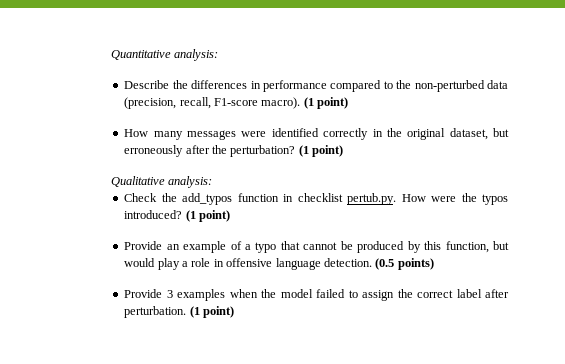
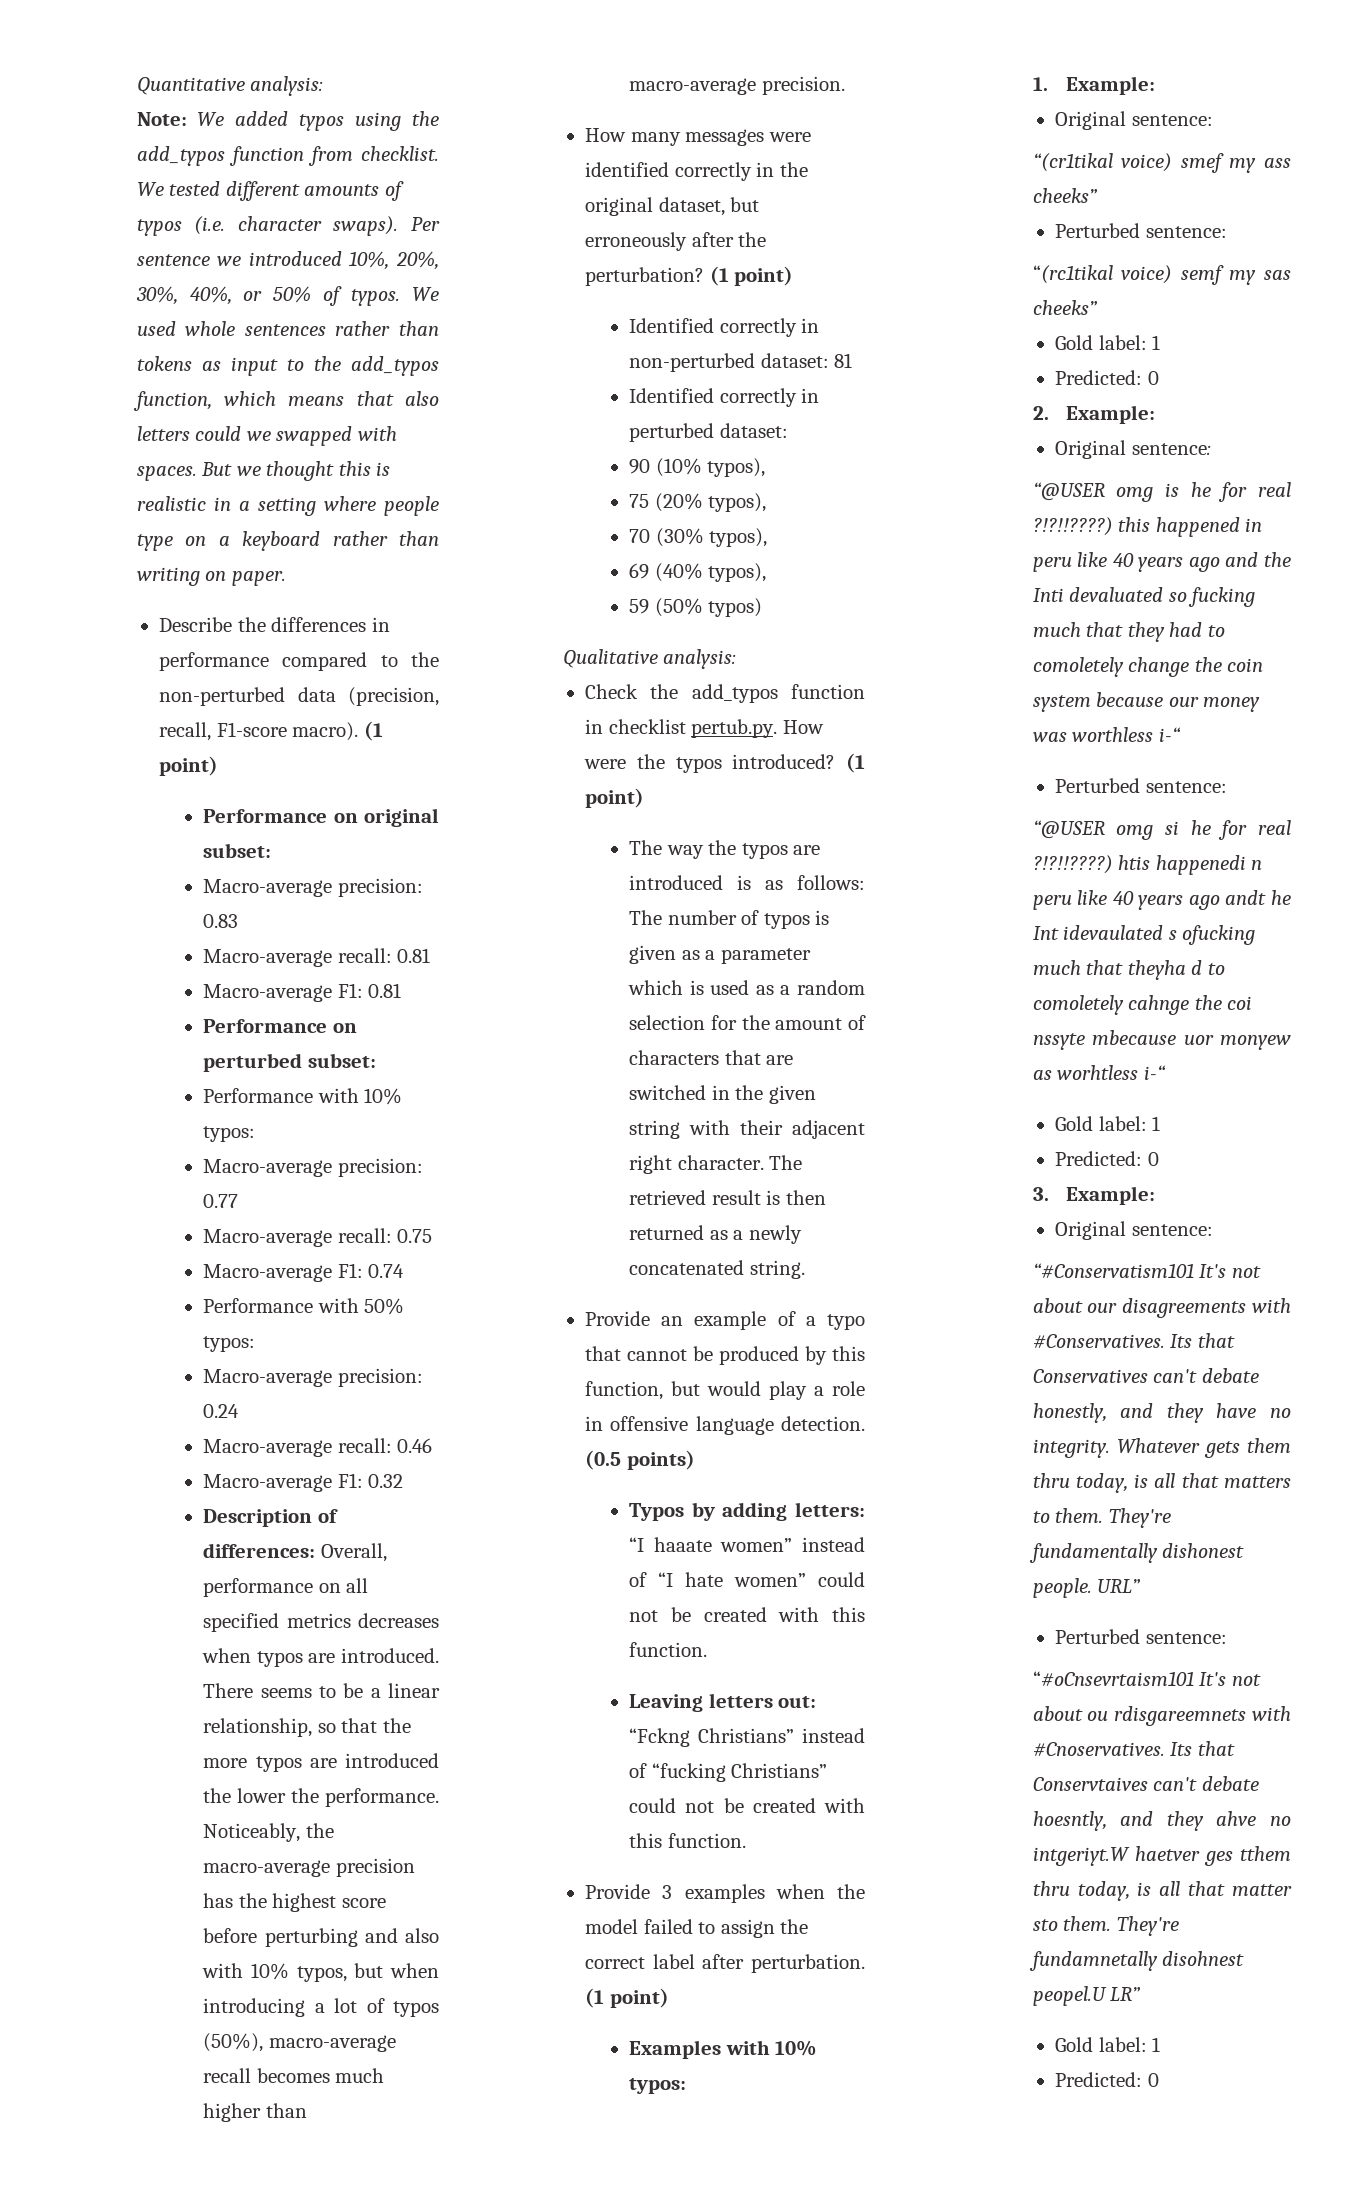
+ Note: We added typos using the add_typos function from checklist. We tested different amounts of typos (i.e. character swaps). Per sentence we introduced 10%, 20%, 30%, 40%, or 50% of typos. We used whole sentences rather than tokens as input to the add_typos function, which means that also letters could we swapped with spaces. But we thought this is realistic in a setting where people type on a keyboard rather than writing on paper.
+ Performance on original subset:
+ Macro-average precision: 0.83
+ Macro-average recall: 0.81
+ Macro-average F1: 0.81
+ Performance on perturbed subset:
+ Performance with 10% typos:
+ Macro-average precision: 0.77
+ Macro-average recall: 0.75
+ Macro-average F1: 0.74
+ Performance with 50% typos:
+ Macro-average precision: 0.24
+ Macro-average recall: 0.46
+ Macro-average F1: 0.32
+ Description of differences: Overall, performance on all specified metrics decreases when typos are introduced. There seems to be a linear relationship, so that the more typos are introduced the lower the performance. Noticeably, the macro-average precision has the highest score before perturbing and also with 10% typos, but when introducing a lot of typos (50%), macro-average recall becomes much higher than macro-average precision.
+ Identified correctly in non-perturbed dataset: 81
+ Identified correctly in perturbed dataset:
+ 90 (10% typos),
+ 75 (20% typos),
+ 70 (30% typos),
+ 69 (40% typos),
+ 59 (50% typos)
+ The way the typos are introduced is as follows: The number of typos is given as a parameter which is used as a random selection for the amount of characters that are switched in the given string with their adjacent right character. The retrieved result is then returned as a newly concatenated string.
+ Typos by adding letters: “I haaate women” instead of “I hate women” could not be created with this function.
+ Leaving letters out: “Fckng Christians” instead of “fucking Christians” could not be created with this function.
+ Examples with 10% typos:
+ 1. Example:
+ Original sentence:
+ “(cr1tikal voice) smef my ass cheeks”
+ Perturbed sentence:
+ “(rc1tikal voice) semf my sas cheeks”
+ Gold label: 1
+ Predicted: 0
+ 2. Example:
+ Original sentence:
+ “@USER omg is he for real ?!?!!????) this happened in peru like 40 years ago and the Inti devaluated so fucking much that they had to comoletely change the coin system because our money was worthless i-“
+ Perturbed sentence:
+ “@USER omg si he for real ?!?!!????) htis happenedi n peru like 40 years ago andt he Int idevaulated s ofucking much that theyha d to comoletely cahnge the coi nssyte mbecause uor monyew as worhtless i-“
+ Gold label: 1
+ Predicted: 0
+ 3. Example:
+ Original sentence:
+ “#Conservatism101 It's not about our disagreements with #Conservatives. Its that Conservatives can't debate honestly, and they have no integrity. Whatever gets them thru today, is all that matters to them. They're fundamentally dishonest people. URL”
+ Perturbed sentence:
+ “#oCnsevrtaism101 It's not about ou rdisgareemnets with #Cnoservatives. Its that Conservtaives can't debate hoesntly, and they ahve no intgeriyt.W haetver ges tthem thru today, is all that matter sto them. They're fundamnetally disohnest peopel.U LR”
+ Gold label: 1
+ Predicted: 0

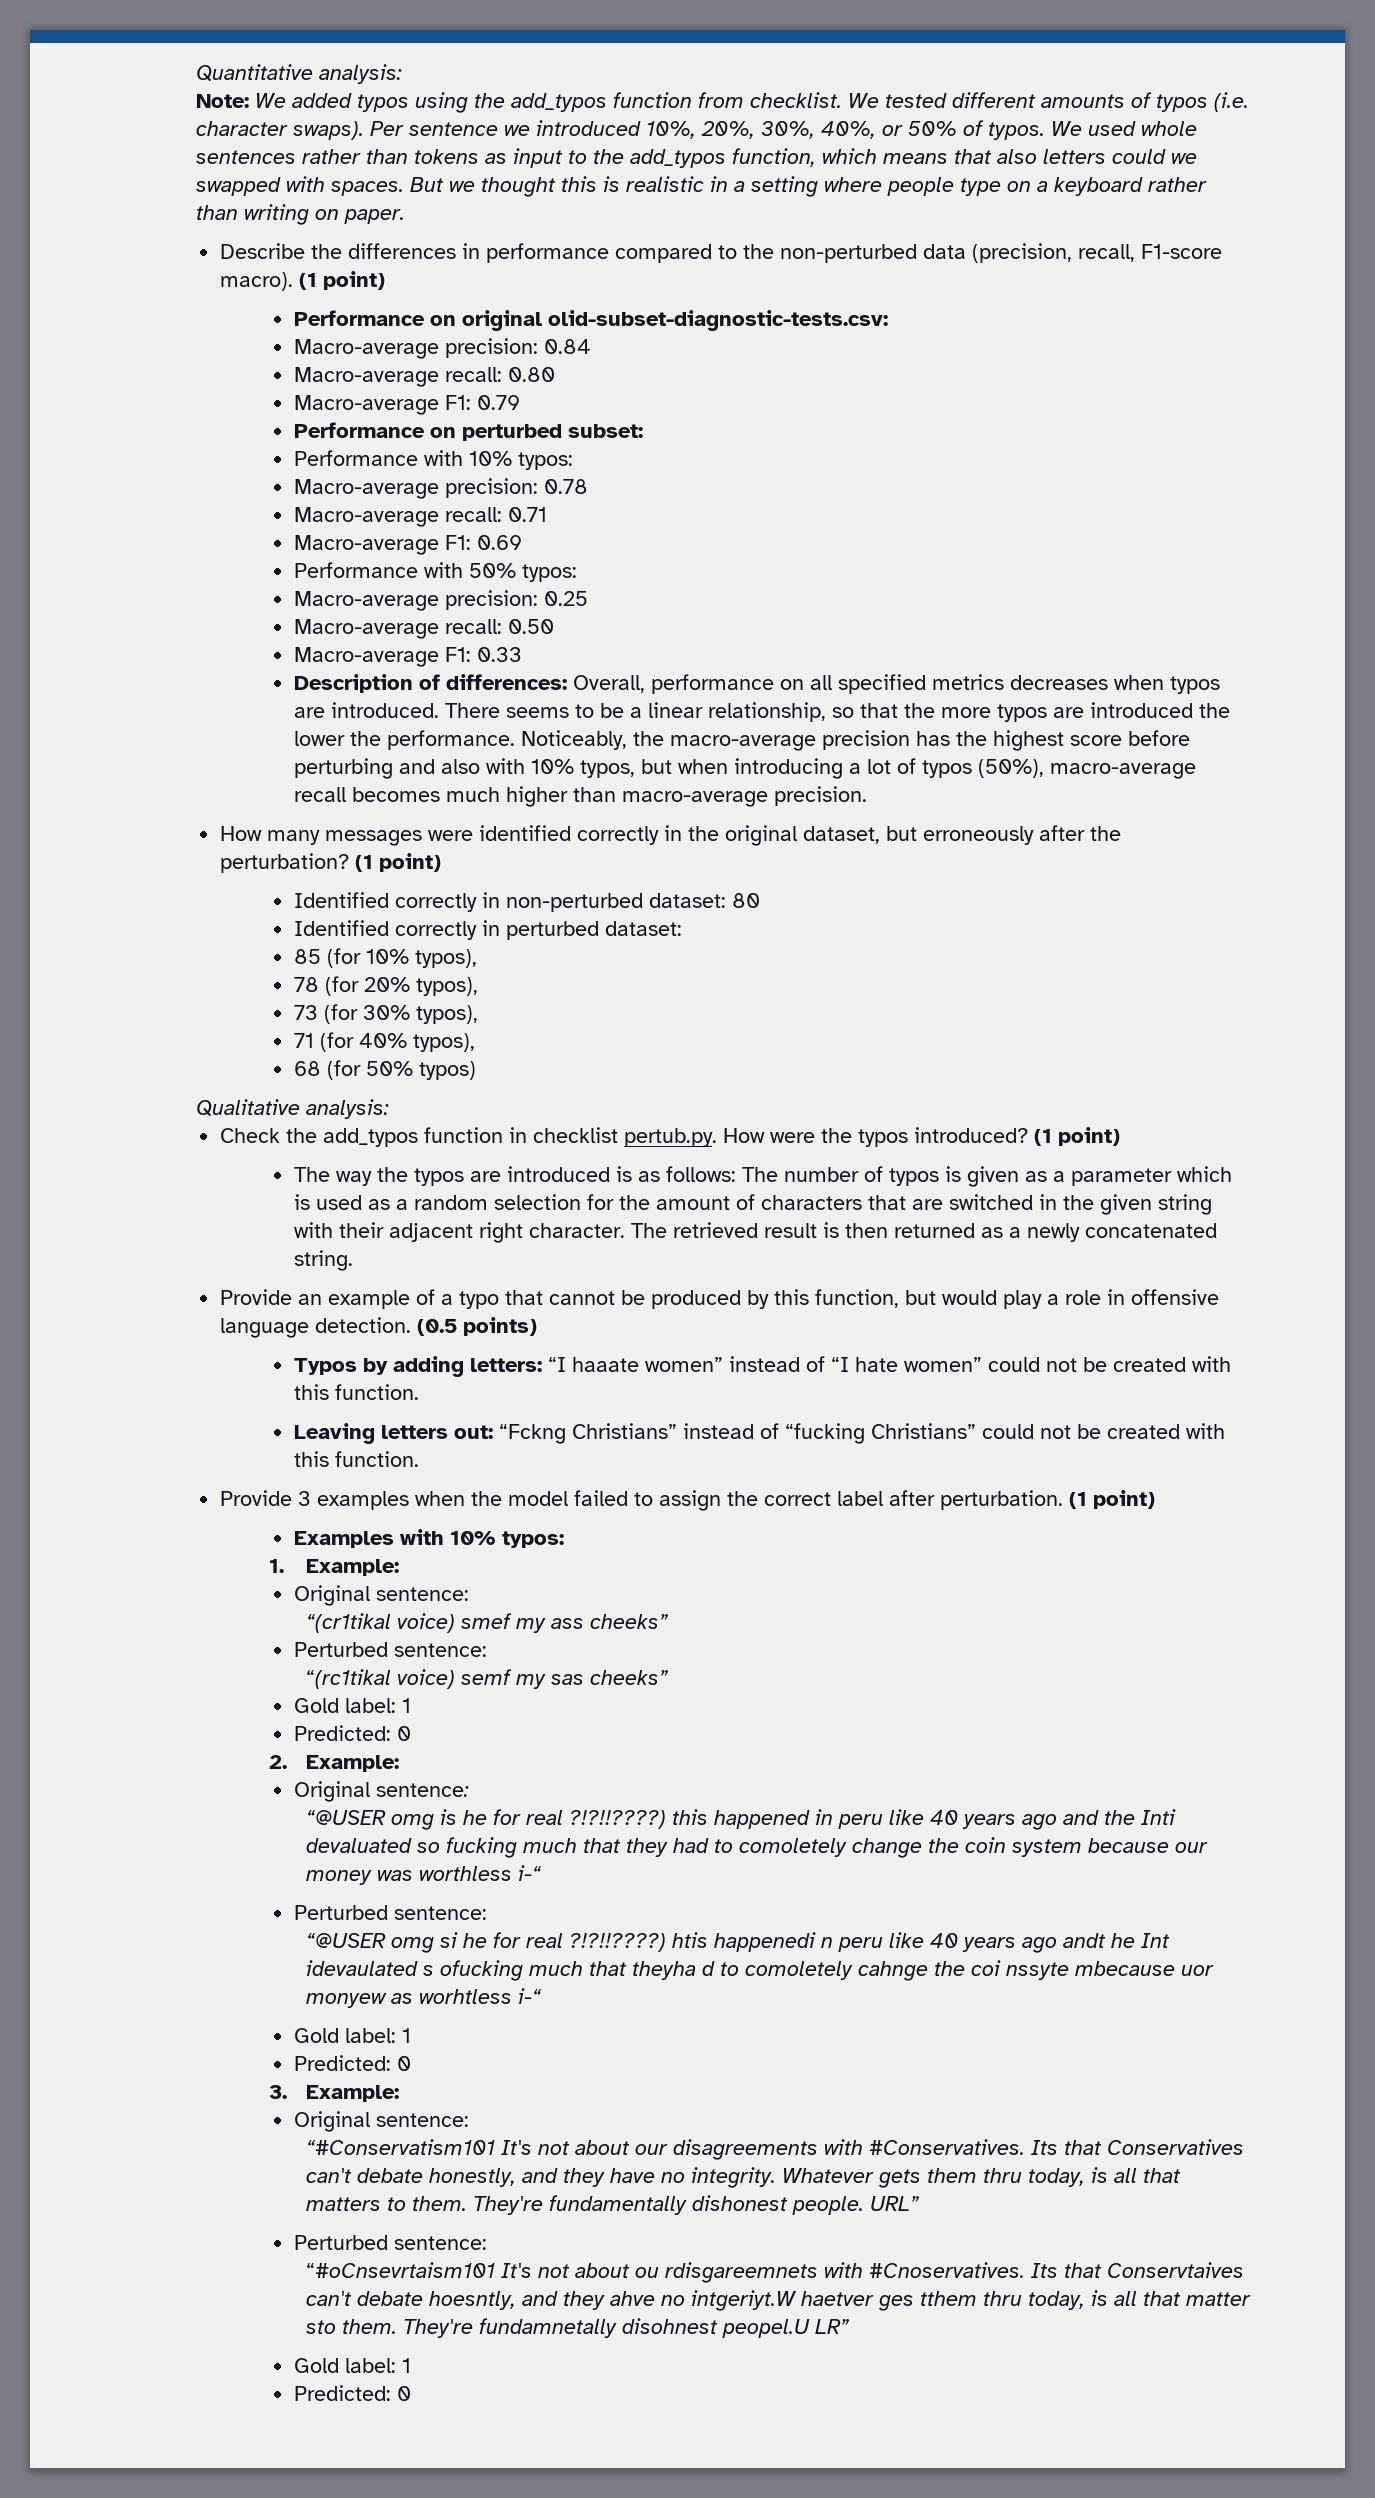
- Performance on original subset:
- Macro-average precision: 0.83
- Macro-average recall: 0.81
- Macro-average F1: 0.81
+ Performance on original olid-subset-diagnostic-tests.csv:
+ Macro-average precision: 0.84
+ Macro-average recall: 0.80
+ Macro-average F1: 0.79
- Macro-average precision: 0.77
- Macro-average recall: 0.75
- Macro-average F1: 0.74
+ Macro-average precision: 0.78
+ Macro-average recall: 0.71
+ Macro-average F1: 0.69
- Macro-average precision: 0.24
- Macro-average recall: 0.46
- Macro-average F1: 0.32
+ Macro-average precision: 0.25
+ Macro-average recall: 0.50
+ Macro-average F1: 0.33
- Identified correctly in non-perturbed dataset: 81
+ Identified correctly in non-perturbed dataset: 80
- 90 (10% typos),
- 75 (20% typos),
- 70 (30% typos),
- 69 (40% typos),
- 59 (50% typos)
+ 85 (for 10% typos),
+ 78 (for 20% typos),
+ 73 (for 30% typos),
+ 71 (for 40% typos),
+ 68 (for 50% typos)

